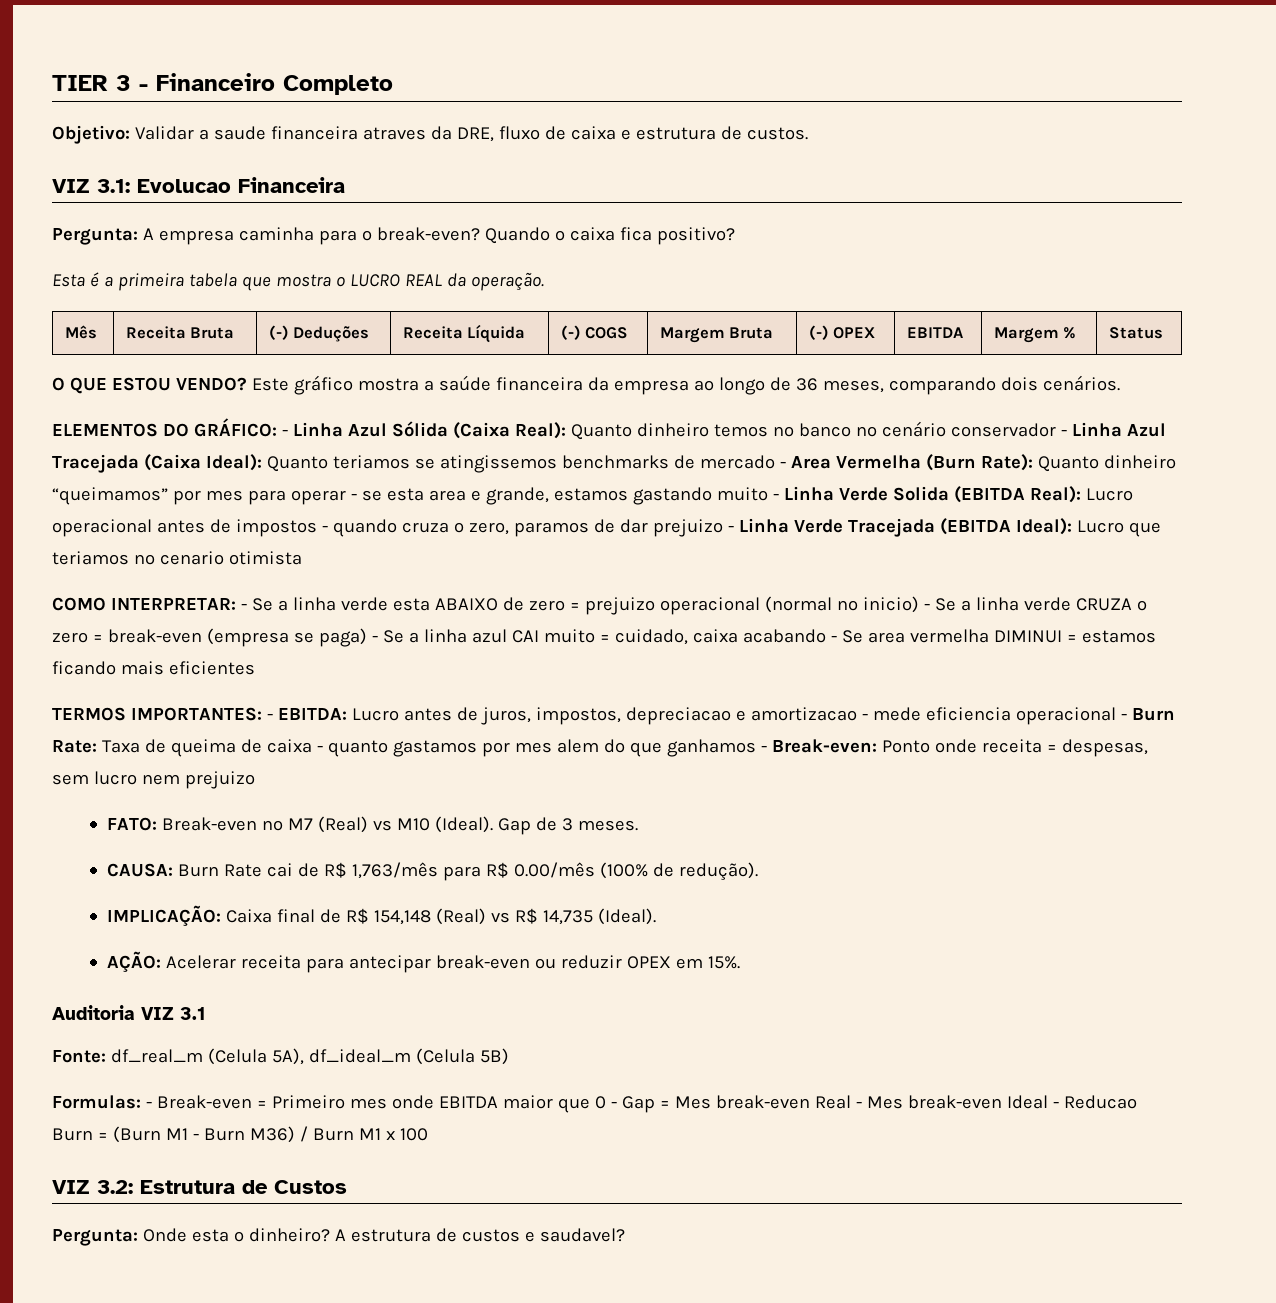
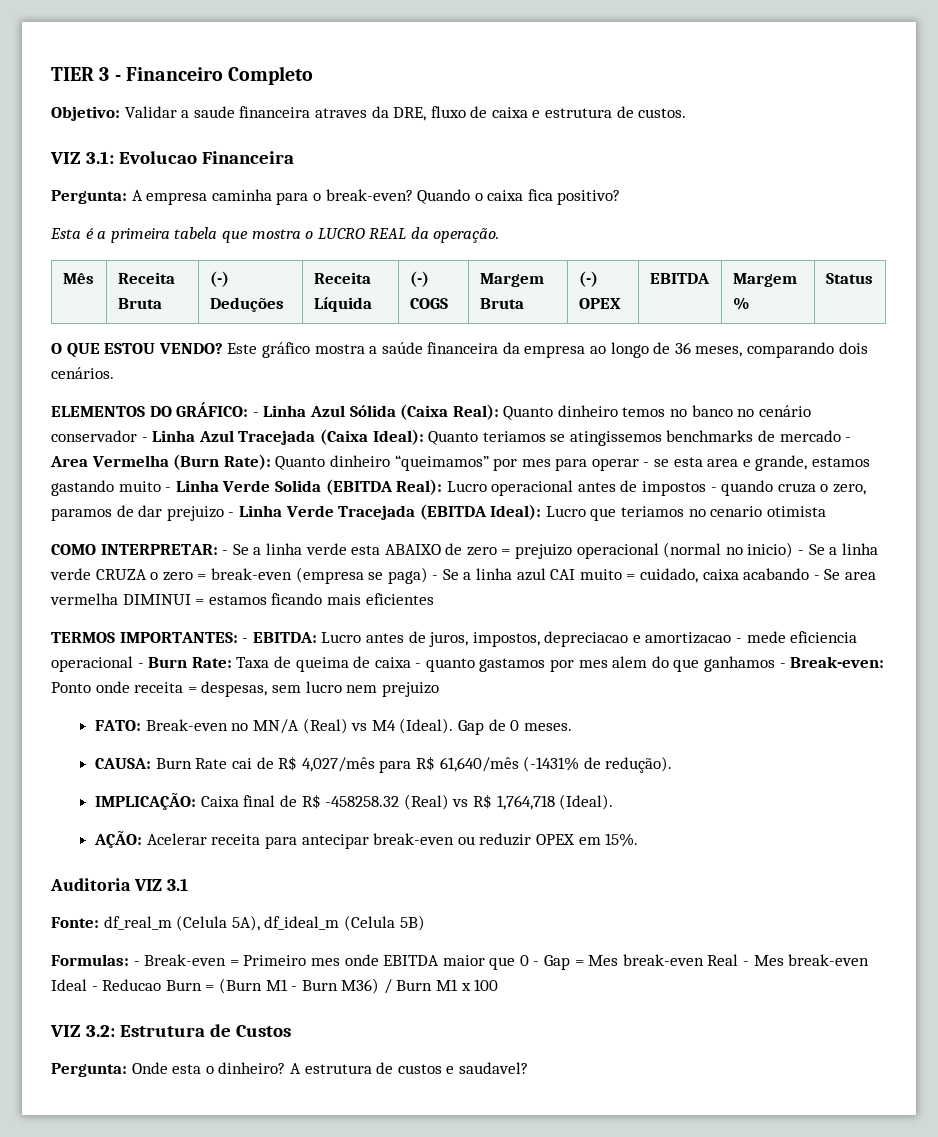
- FATO: Break-even no M7 (Real) vs M10 (Ideal).
+ FATO: Break-even no MN/A (Real) vs M4 (Ideal).
- Gap de 3 meses.
+ Gap de 0 meses.
- CAUSA: Burn Rate cai de R$ 1,763/mês para R$ 0.00/mês (100% de redução).
+ CAUSA: Burn Rate cai de R$ 4,027/mês para R$ 61,640/mês (-1431% de redução).
- IMPLICAÇÃO: Caixa final de R$ 154,148 (Real) vs R$ 14,735 (Ideal).
+ IMPLICAÇÃO: Caixa final de R$ -458258.32 (Real) vs R$ 1,764,718 (Ideal).

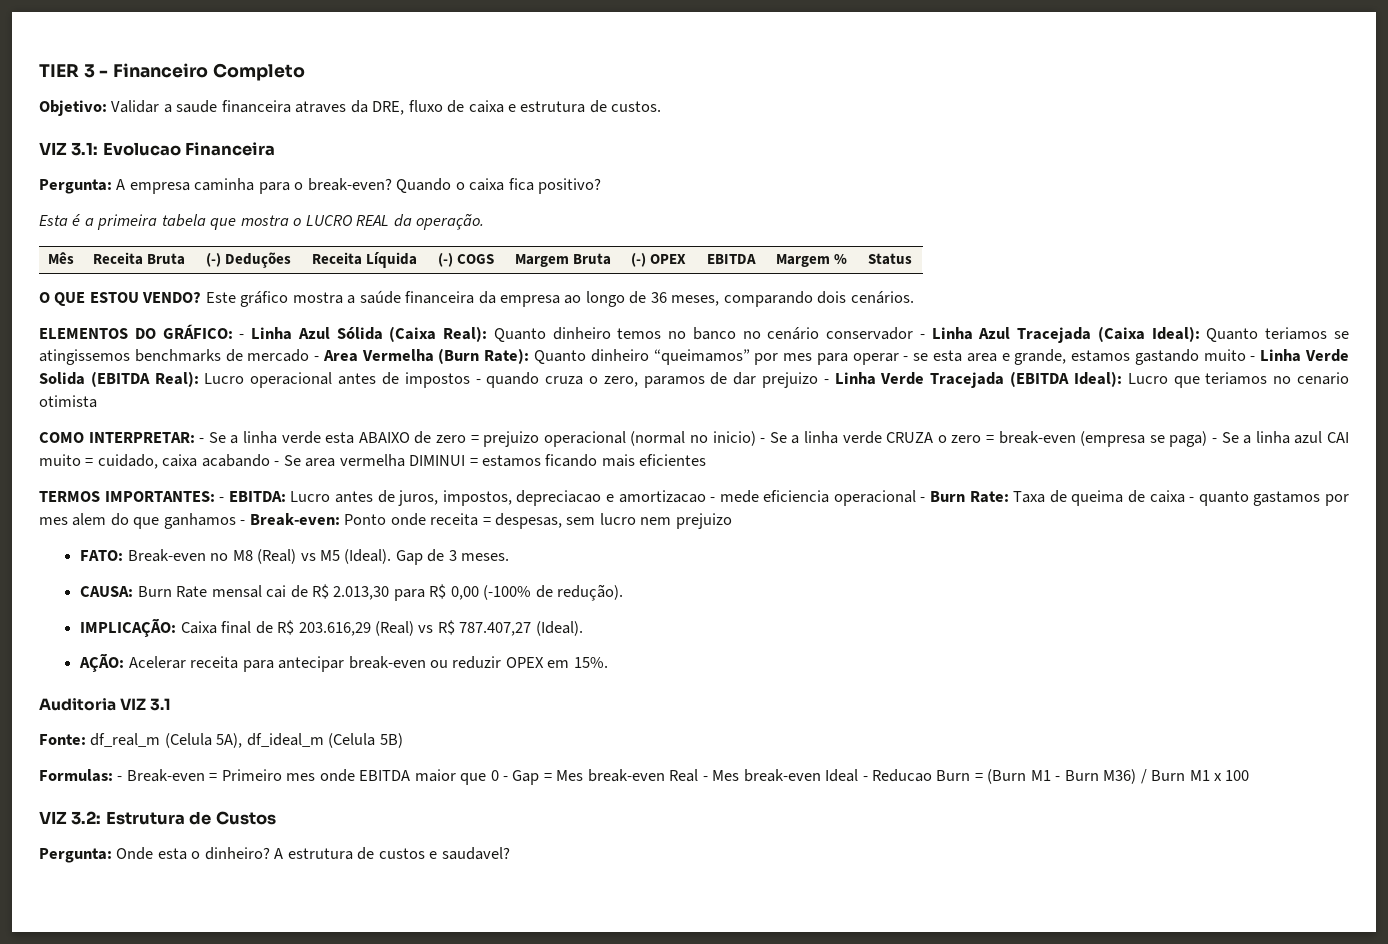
- FATO: Break-even no MN/A (Real) vs M4 (Ideal).
+ FATO: Break-even no M8 (Real) vs M5 (Ideal).
- Gap de 0 meses.
+ Gap de 3 meses.
- CAUSA: Burn Rate cai de R$ 4,027/mês para R$ 61,640/mês (-1431% de redução).
+ CAUSA: Burn Rate mensal cai de R$ 2.013,30 para R$ 0,00 (-100% de redução).
- IMPLICAÇÃO: Caixa final de R$ -458258.32 (Real) vs R$ 1,764,718 (Ideal).
+ IMPLICAÇÃO: Caixa final de R$ 203.616,29 (Real) vs R$ 787.407,27 (Ideal).

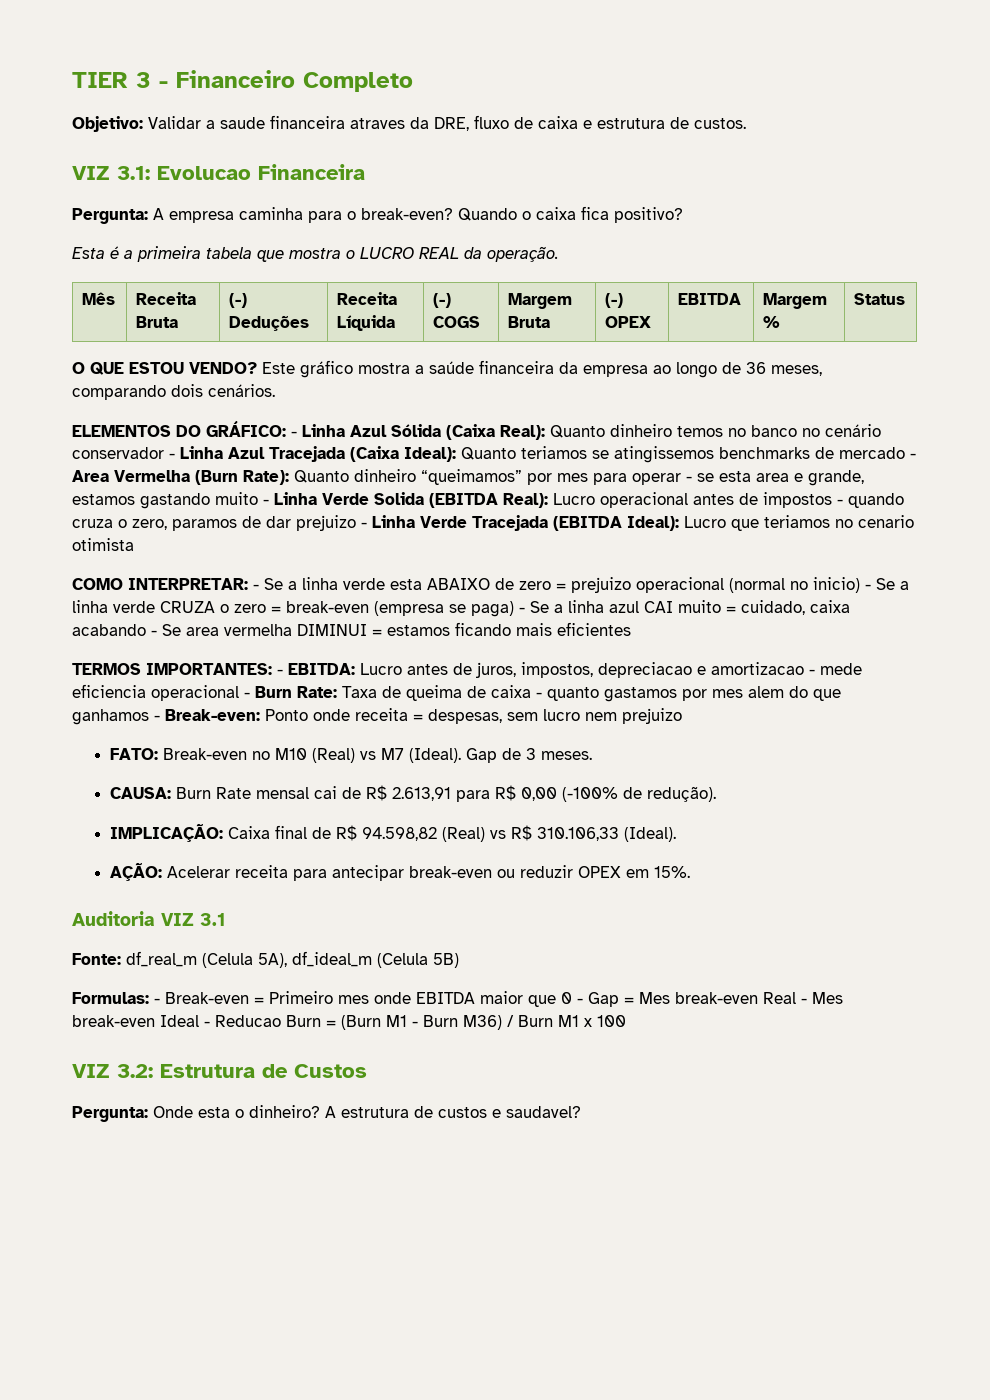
- FATO: Break-even no M8 (Real) vs M5 (Ideal).
+ FATO: Break-even no M10 (Real) vs M7 (Ideal).
- CAUSA: Burn Rate mensal cai de R$ 2.013,30 para R$ 0,00 (-100% de redução).
+ CAUSA: Burn Rate mensal cai de R$ 2.613,91 para R$ 0,00 (-100% de redução).
- IMPLICAÇÃO: Caixa final de R$ 203.616,29 (Real) vs R$ 787.407,27 (Ideal).
+ IMPLICAÇÃO: Caixa final de R$ 94.598,82 (Real) vs R$ 310.106,33 (Ideal).

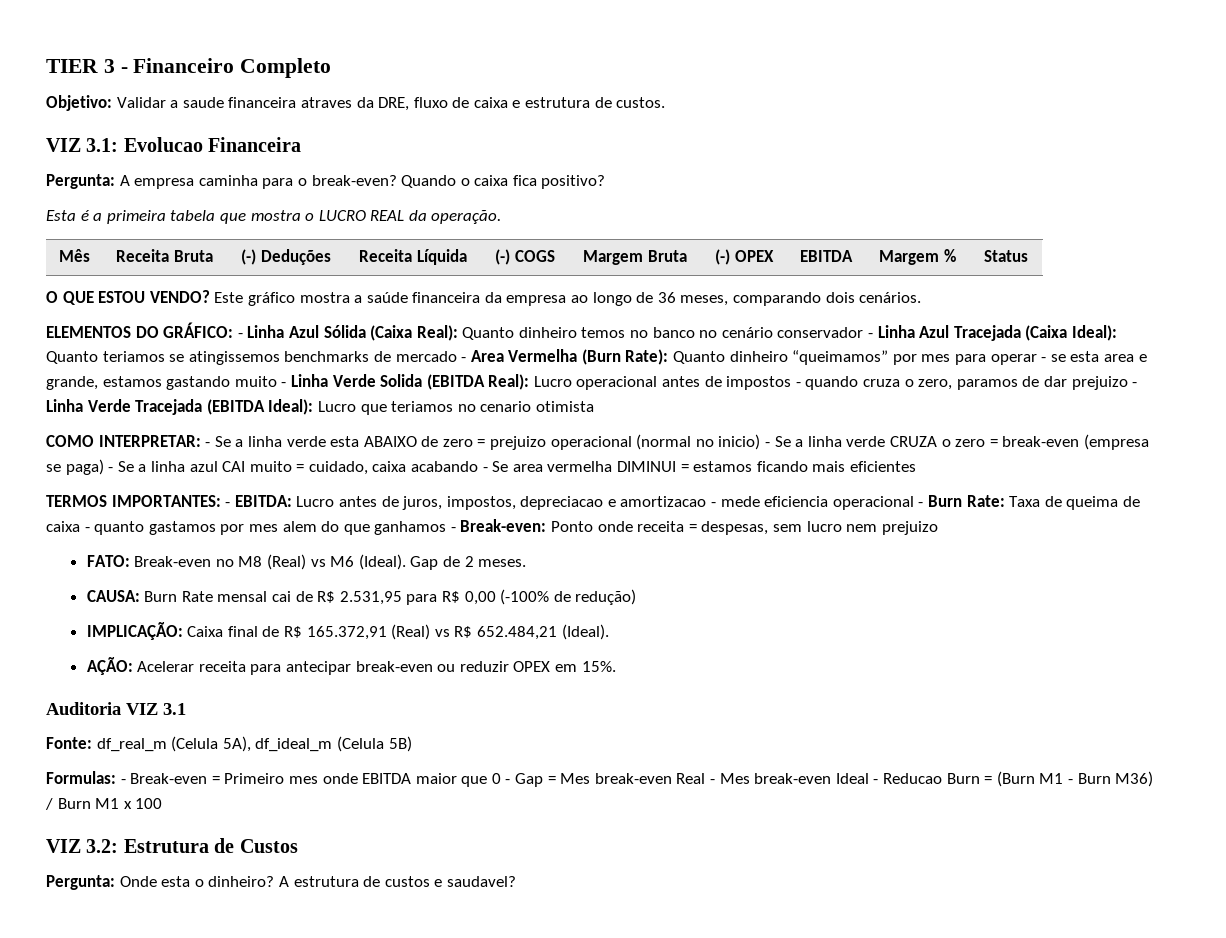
- FATO: Break-even no M10 (Real) vs M7 (Ideal).
+ FATO: Break-even no M8 (Real) vs M6 (Ideal).
- Gap de 3 meses.
+ Gap de 2 meses.
- CAUSA: Burn Rate mensal cai de R$ 2.613,91 para R$ 0,00 (-100% de redução).
+ CAUSA: Burn Rate mensal cai de R$ 2.531,95 para R$ 0,00 (-100% de redução)
- IMPLICAÇÃO: Caixa final de R$ 94.598,82 (Real) vs R$ 310.106,33 (Ideal).
+ IMPLICAÇÃO: Caixa final de R$ 165.372,91 (Real) vs R$ 652.484,21 (Ideal).

